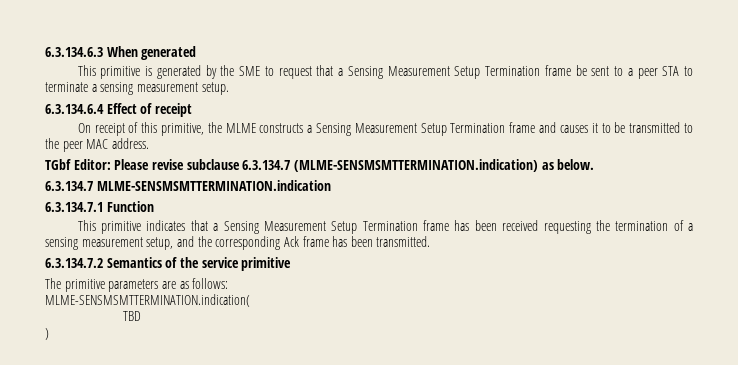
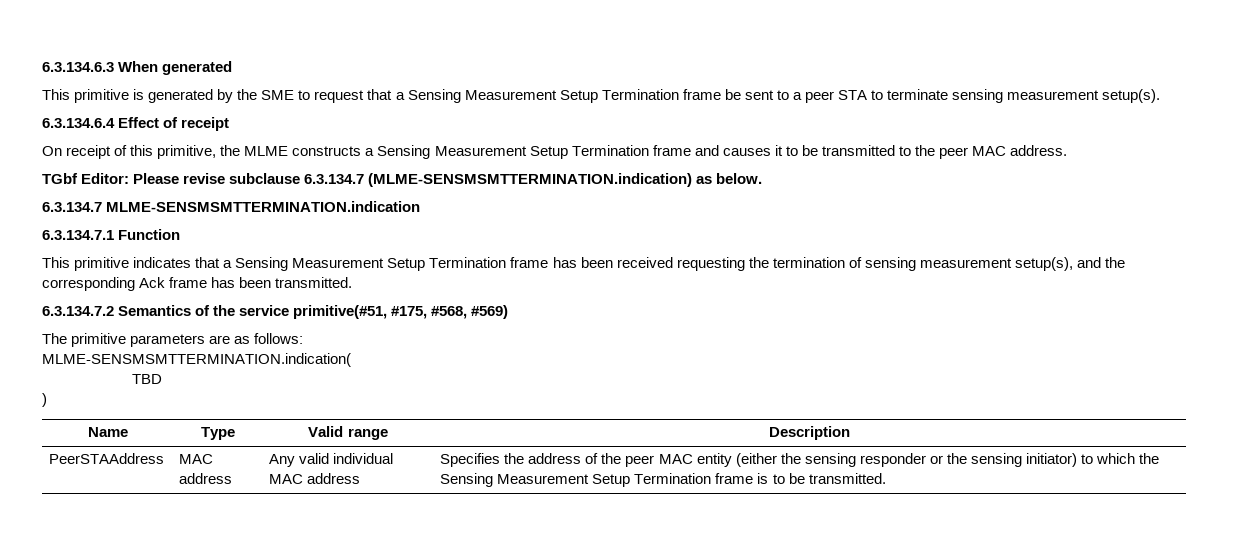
- This primitive is generated by the SME to request that a Sensing Measurement Setup Termination frame be sent to a peer STA to terminate a sensing measurement setup.
+ This primitive is generated by the SME to request that a Sensing Measurement Setup Termination frame be sent to a peer STA to terminate sensing measurement setup(s).
- This primitive indicates that a Sensing Measurement Setup Termination frame has been received requesting the termination of a sensing measurement setup, and the corresponding Ack frame has been transmitted.
+ This primitive indicates that a Sensing Measurement Setup Termination frame has been received requesting the termination of sensing measurement setup(s), and the corresponding Ack frame has been transmitted.
- 6.3.134.7.2 Semantics of the service primitive
+ 6.3.134.7.2 Semantics of the service primitive(#51, #175, #568, #569)
+ Name | Type | Valid range | Description
+ PeerSTAAddress | MAC address | Any valid individual MAC address | Specifies the address of the peer MAC entity (either the sensing responder or the sensing initiator) to which the Sensing Measurement Setup Termination frame is to be transmitted.

